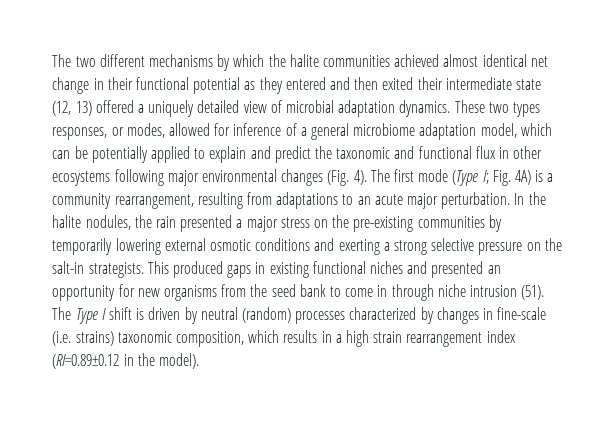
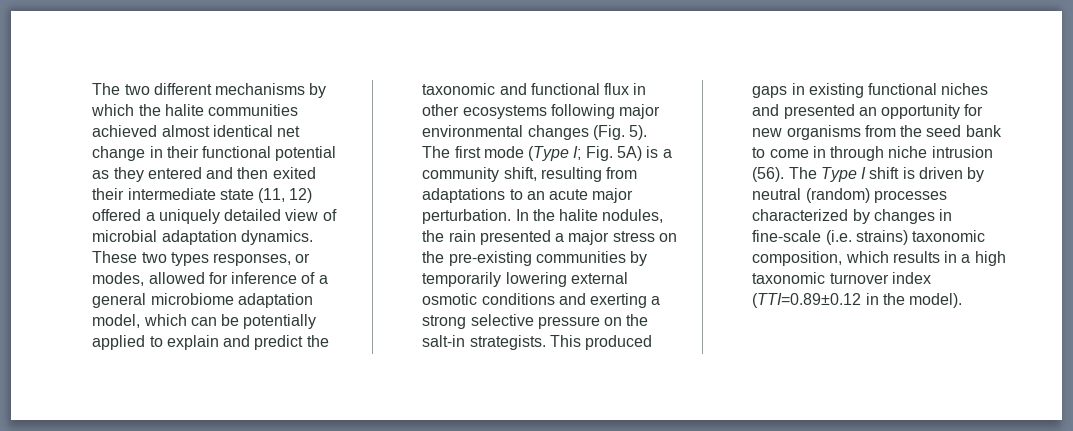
- The two different mechanisms by which the halite communities achieved almost identical net change in their functional potential as they entered and then exited their intermediate state (12, 13) offered a uniquely detailed view of microbial adaptation dynamics.
+ The two different mechanisms by which the halite communities achieved almost identical net change in their functional potential as they entered and then exited their intermediate state (11, 12) offered a uniquely detailed view of microbial adaptation dynamics.
- These two types responses, or modes, allowed for inference of a general microbiome adaptation model, which can be potentially applied to explain and predict the taxonomic and functional flux in other ecosystems following major environmental changes (Fig. 4).
+ These two types responses, or modes, allowed for inference of a general microbiome adaptation model, which can be potentially applied to explain and predict the taxonomic and functional flux in other ecosystems following major environmental changes (Fig. 5).
- The first mode (Type I; Fig. 4A) is a community rearrangement, resulting from adaptations to an acute major perturbation.
+ The first mode (Type I; Fig. 5A) is a community shift, resulting from adaptations to an acute major perturbation.
- This produced gaps in existing functional niches and presented an opportunity for new organisms from the seed bank to come in through niche intrusion (51).
+ This produced gaps in existing functional niches and presented an opportunity for new organisms from the seed bank to come in through niche intrusion (56).
- The Type I shift is driven by neutral (random) processes characterized by changes in fine-scale (i.e. strains) taxonomic composition, which results in a high strain rearrangement index (RI=0.89±0.12 in the model).
+ The Type I shift is driven by neutral (random) processes characterized by changes in fine-scale (i.e. strains) taxonomic composition, which results in a high taxonomic turnover index (TTI=0.89±0.12 in the model).

